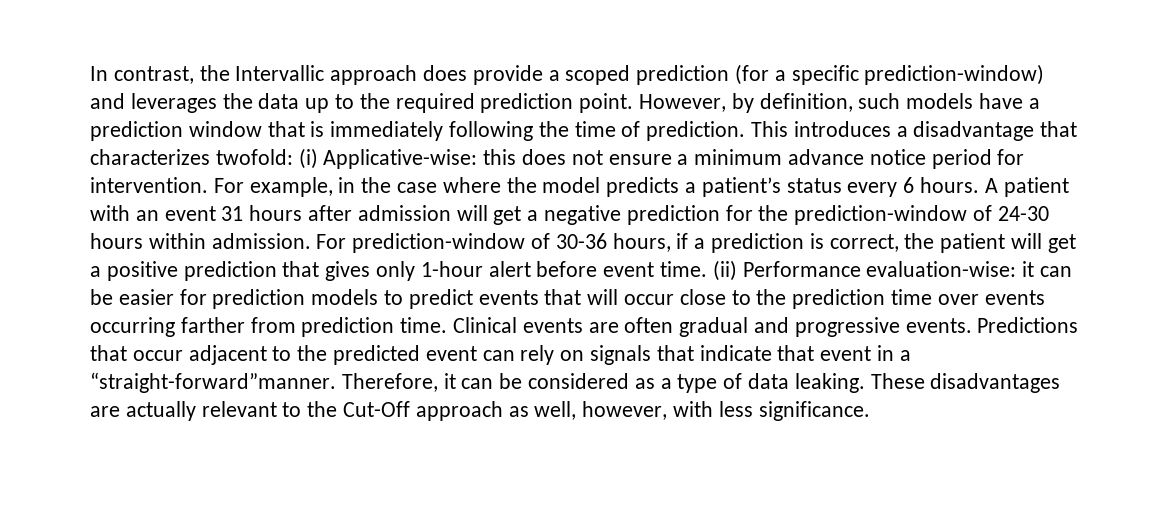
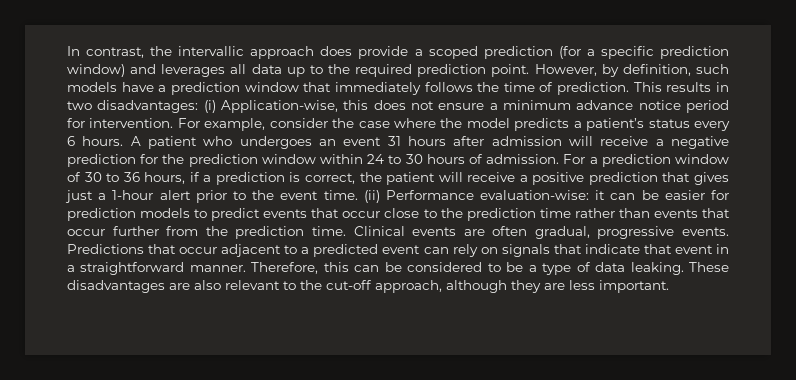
- In contrast, the Intervallic approach does provide a scoped prediction (for a specific prediction-window) and leverages the data up to the required prediction point.
+ In contrast, the intervallic approach does provide a scoped prediction (for a specific prediction window) and leverages all data up to the required prediction point.
- However, by definition, such models have a prediction window that is immediately following the time of prediction.
+ However, by definition, such models have a prediction window that immediately follows the time of prediction.
- This introduces a disadvantage that characterizes twofold: (i) Applicative-wise: this does not ensure a minimum advance notice period for intervention.
+ This results in two disadvantages: (i) Application-wise, this does not ensure a minimum advance notice period for intervention.
- For example, in the case where the model predicts a patient’s status every 6 hours.
+ For example, consider the case where the model predicts a patient’s status every 6 hours.
- A patient with an event 31 hours after admission will get a negative prediction for the prediction-window of 24-30 hours within admission. For prediction-window of 30-36 hours, if a prediction is correct, the patient will get a positive prediction that gives only 1-hour alert before event time.
+ A patient who undergoes an event 31 hours after admission will receive a negative prediction for the prediction window within 24 to 30 hours of admission. For a prediction window of 30 to 36 hours, if a prediction is correct, the patient will receive a positive prediction that gives just a 1-hour alert prior to the event time.
- (ii) Performance evaluation-wise: it can be easier for prediction models to predict events that will occur close to the prediction time over events occurring farther from prediction time.
+ (ii) Performance evaluation-wise: it can be easier for prediction models to predict events that occur close to the prediction time rather than events that occur further from the prediction time.
- Clinical events are often gradual and progressive events.
+ Clinical events are often gradual, progressive events.
- Predictions that occur adjacent to the predicted event can rely on signals that indicate that event in a “straight-forward”manner. Therefore, it can be considered as a type of data leaking.
+ Predictions that occur adjacent to a predicted event can rely on signals that indicate that event in a straightforward manner. Therefore, this can be considered to be a type of data leaking.
- These disadvantages are actually relevant to the Cut-Off approach as well, however, with less significance.
+ These disadvantages are also relevant to the cut-off approach, although they are less important.

